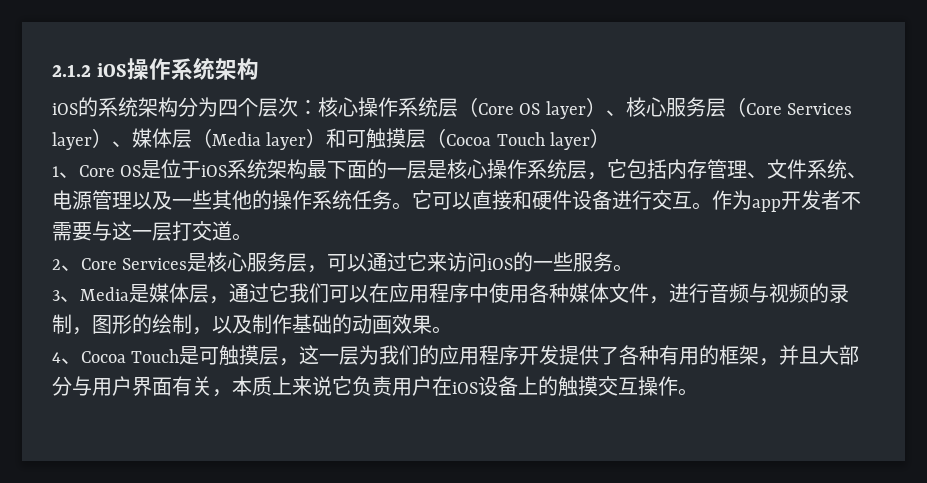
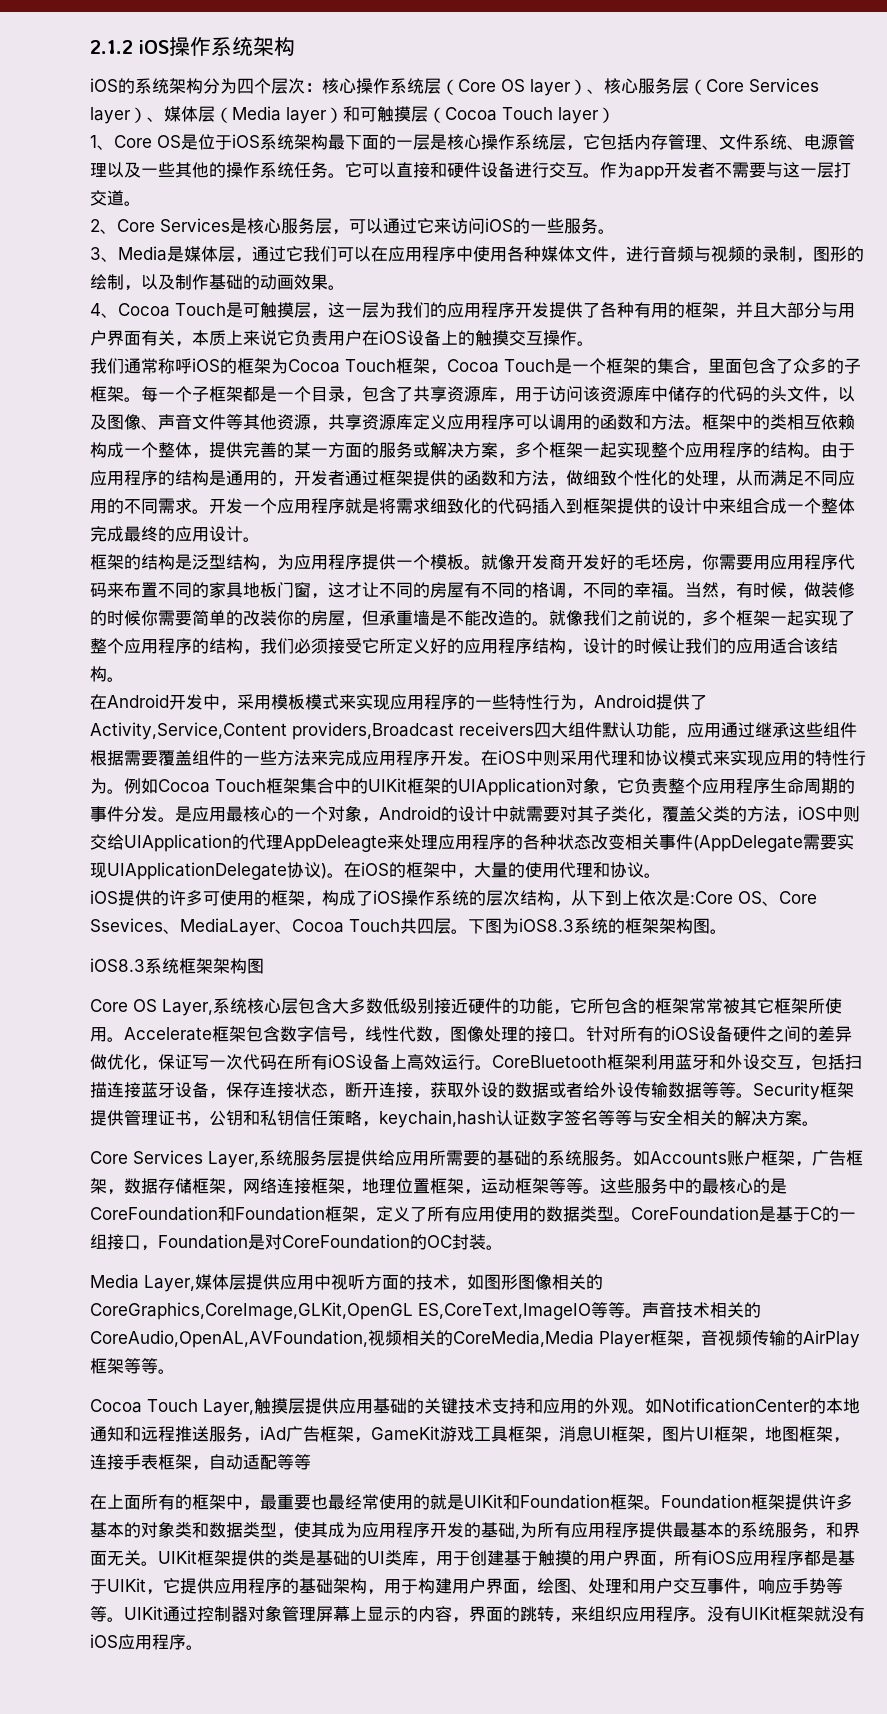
+ 我们通常称呼iOS的框架为Cocoa Touch框架，Cocoa Touch是一个框架的集合，里面包含了众多的子框架。每一个子框架都是一个目录，包含了共享资源库，用于访问该资源库中储存的代码的头文件，以及图像、声音文件等其他资源，共享资源库定义应用程序可以调用的函数和方法。框架中的类相互依赖构成一个整体，提供完善的某一方面的服务或解决方案，多个框架一起实现整个应用程序的结构。由于应用程序的结构是通用的，开发者通过框架提供的函数和方法，做细致个性化的处理，从而满足不同应用的不同需求。开发一个应用程序就是将需求细致化的代码插入到框架提供的设计中来组合成一个整体完成最终的应用设计。
+ 框架的结构是泛型结构，为应用程序提供一个模板。就像开发商开发好的毛坯房，你需要用应用程序代码来布置不同的家具地板门窗，这才让不同的房屋有不同的格调，不同的幸福。当然，有时候，做装修的时候你需要简单的改装你的房屋，但承重墙是不能改造的。就像我们之前说的，多个框架一起实现了整个应用程序的结构，我们必须接受它所定义好的应用程序结构，设计的时候让我们的应用适合该结构。
+ 在Android开发中，采用模板模式来实现应用程序的一些特性行为，Android提供了Activity,Service,Content providers,Broadcast receivers四大组件默认功能，应用通过继承这些组件根据需要覆盖组件的一些方法来完成应用程序开发。在iOS中则采用代理和协议模式来实现应用的特性行为。例如Cocoa Touch框架集合中的UIKit框架的UIApplication对象，它负责整个应用程序生命周期的事件分发。是应用最核心的一个对象，Android的设计中就需要对其子类化，覆盖父类的方法，iOS中则交给UIApplication的代理AppDeleagte来处理应用程序的各种状态改变相关事件(AppDelegate需要实现UIApplicationDelegate协议)。在iOS的框架中，大量的使用代理和协议。
+ iOS提供的许多可使用的框架，构成了iOS操作系统的层次结构，从下到上依次是:Core OS、Core Ssevices、MediaLayer、Cocoa Touch共四层。下图为iOS8.3系统的框架架构图。
+ iOS8.3系统框架架构图
+ Core OS Layer,系统核心层包含大多数低级别接近硬件的功能，它所包含的框架常常被其它框架所使用。Accelerate框架包含数字信号，线性代数，图像处理的接口。针对所有的iOS设备硬件之间的差异做优化，保证写一次代码在所有iOS设备上高效运行。CoreBluetooth框架利用蓝牙和外设交互，包括扫描连接蓝牙设备，保存连接状态，断开连接，获取外设的数据或者给外设传输数据等等。Security框架提供管理证书，公钥和私钥信任策略，keychain,hash认证数字签名等等与安全相关的解决方案。
+ Core Services Layer,系统服务层提供给应用所需要的基础的系统服务。如Accounts账户框架，广告框架，数据存储框架，网络连接框架，地理位置框架，运动框架等等。这些服务中的最核心的是CoreFoundation和Foundation框架，定义了所有应用使用的数据类型。CoreFoundation是基于C的一组接口，Foundation是对CoreFoundation的OC封装。
+ Media Layer,媒体层提供应用中视听方面的技术，如图形图像相关的CoreGraphics,CoreImage,GLKit,OpenGL ES,CoreText,ImageIO等等。声音技术相关的CoreAudio,OpenAL,AVFoundation,视频相关的CoreMedia,Media Player框架，音视频传输的AirPlay框架等等。
+ Cocoa Touch Layer,触摸层提供应用基础的关键技术支持和应用的外观。如NotificationCenter的本地通知和远程推送服务，iAd广告框架，GameKit游戏工具框架，消息UI框架，图片UI框架，地图框架，连接手表框架，自动适配等等
+ 在上面所有的框架中，最重要也最经常使用的就是UIKit和Foundation框架。Foundation框架提供许多基本的对象类和数据类型，使其成为应用程序开发的基础,为所有应用程序提供最基本的系统服务，和界面无关。UIKit框架提供的类是基础的UI类库，用于创建基于触摸的用户界面，所有iOS应用程序都是基于UIKit，它提供应用程序的基础架构，用于构建用户界面，绘图、处理和用户交互事件，响应手势等等。UIKit通过控制器对象管理屏幕上显示的内容，界面的跳转，来组织应用程序。没有UIKit框架就没有iOS应用程序。

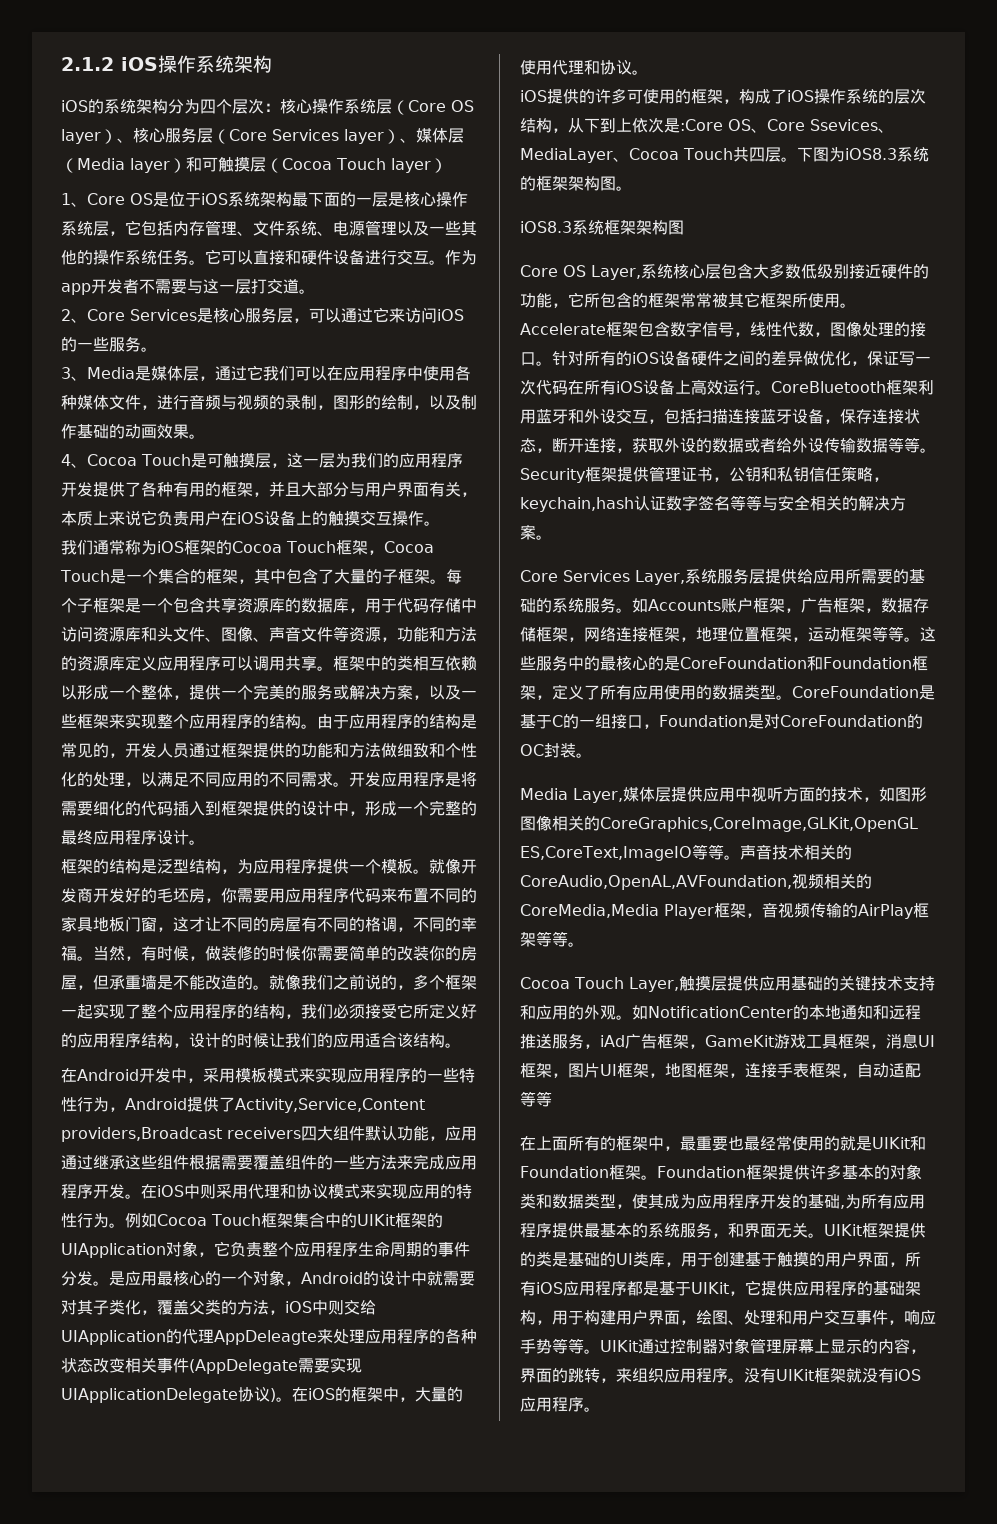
- 我们通常称呼iOS的框架为Cocoa Touch框架，Cocoa Touch是一个框架的集合，里面包含了众多的子框架。
+ 我们通常称为iOS框架的Cocoa Touch框架，Cocoa Touch是一个集合的框架，其中包含了大量的子框架。
- 每一个子框架都是一个目录，包含了共享资源库，用于访问该资源库中储存的代码的头文件，以及图像、声音文件等其他资源，共享资源库定义应用程序可以调用的函数和方法。
+ 每个子框架是一个包含共享资源库的数据库，用于代码存储中访问资源库和头文件、图像、声音文件等资源，功能和方法的资源库定义应用程序可以调用共享。
- 框架中的类相互依赖构成一个整体，提供完善的某一方面的服务或解决方案，多个框架一起实现整个应用程序的结构。
+ 框架中的类相互依赖以形成一个整体，提供一个完美的服务或解决方案，以及一些框架来实现整个应用程序的结构。
- 由于应用程序的结构是通用的，开发者通过框架提供的函数和方法，做细致个性化的处理，从而满足不同应用的不同需求。
+ 由于应用程序的结构是常见的，开发人员通过框架提供的功能和方法做细致和个性化的处理，以满足不同应用的不同需求。
- 开发一个应用程序就是将需求细致化的代码插入到框架提供的设计中来组合成一个整体完成最终的应用设计。
+ 开发应用程序是将需要细化的代码插入到框架提供的设计中，形成一个完整的最终应用程序设计。

